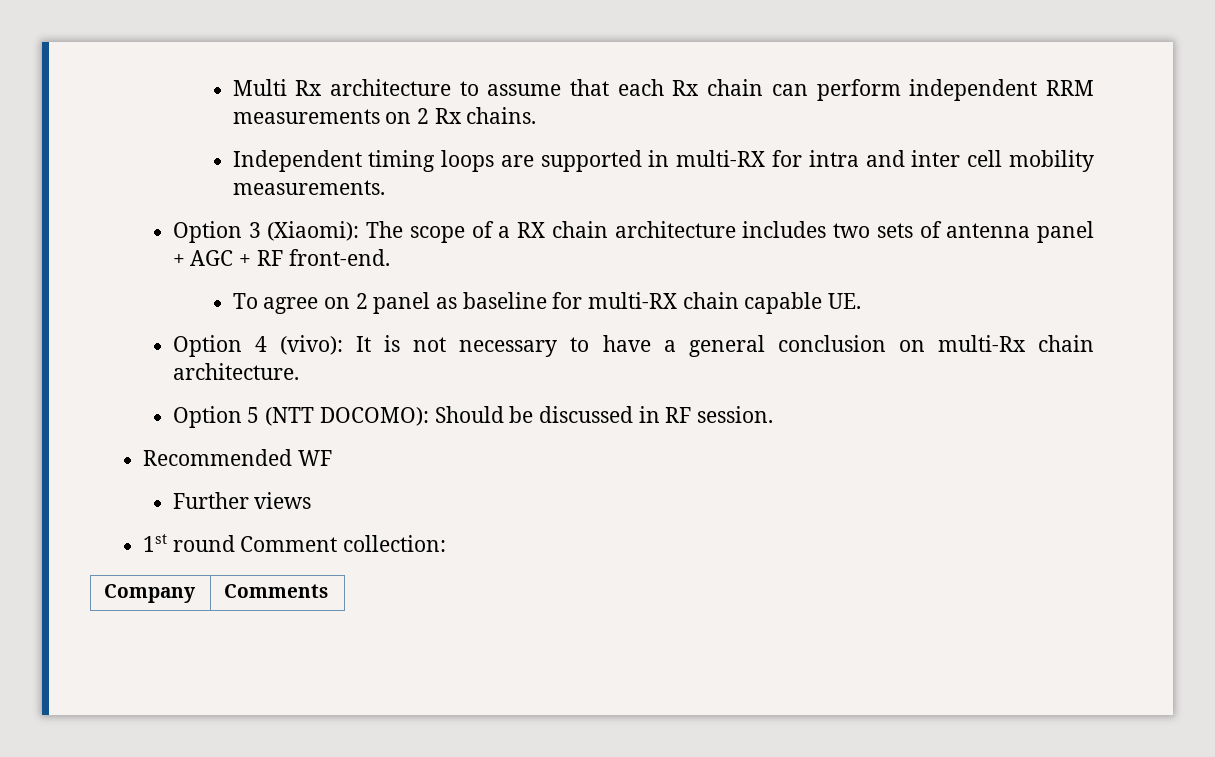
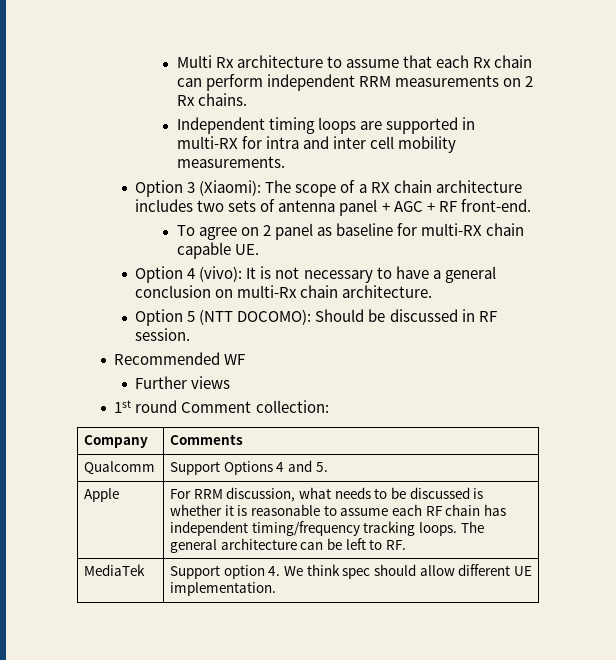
+ Qualcomm | Support Options 4 and 5.
+ Apple | For RRM discussion, what needs to be discussed is whether it is reasonable to assume each RF chain has independent timing/frequency tracking loops. The general architecture can be left to RF.
+ MediaTek | Support option 4. We think spec should allow different UE implementation.

